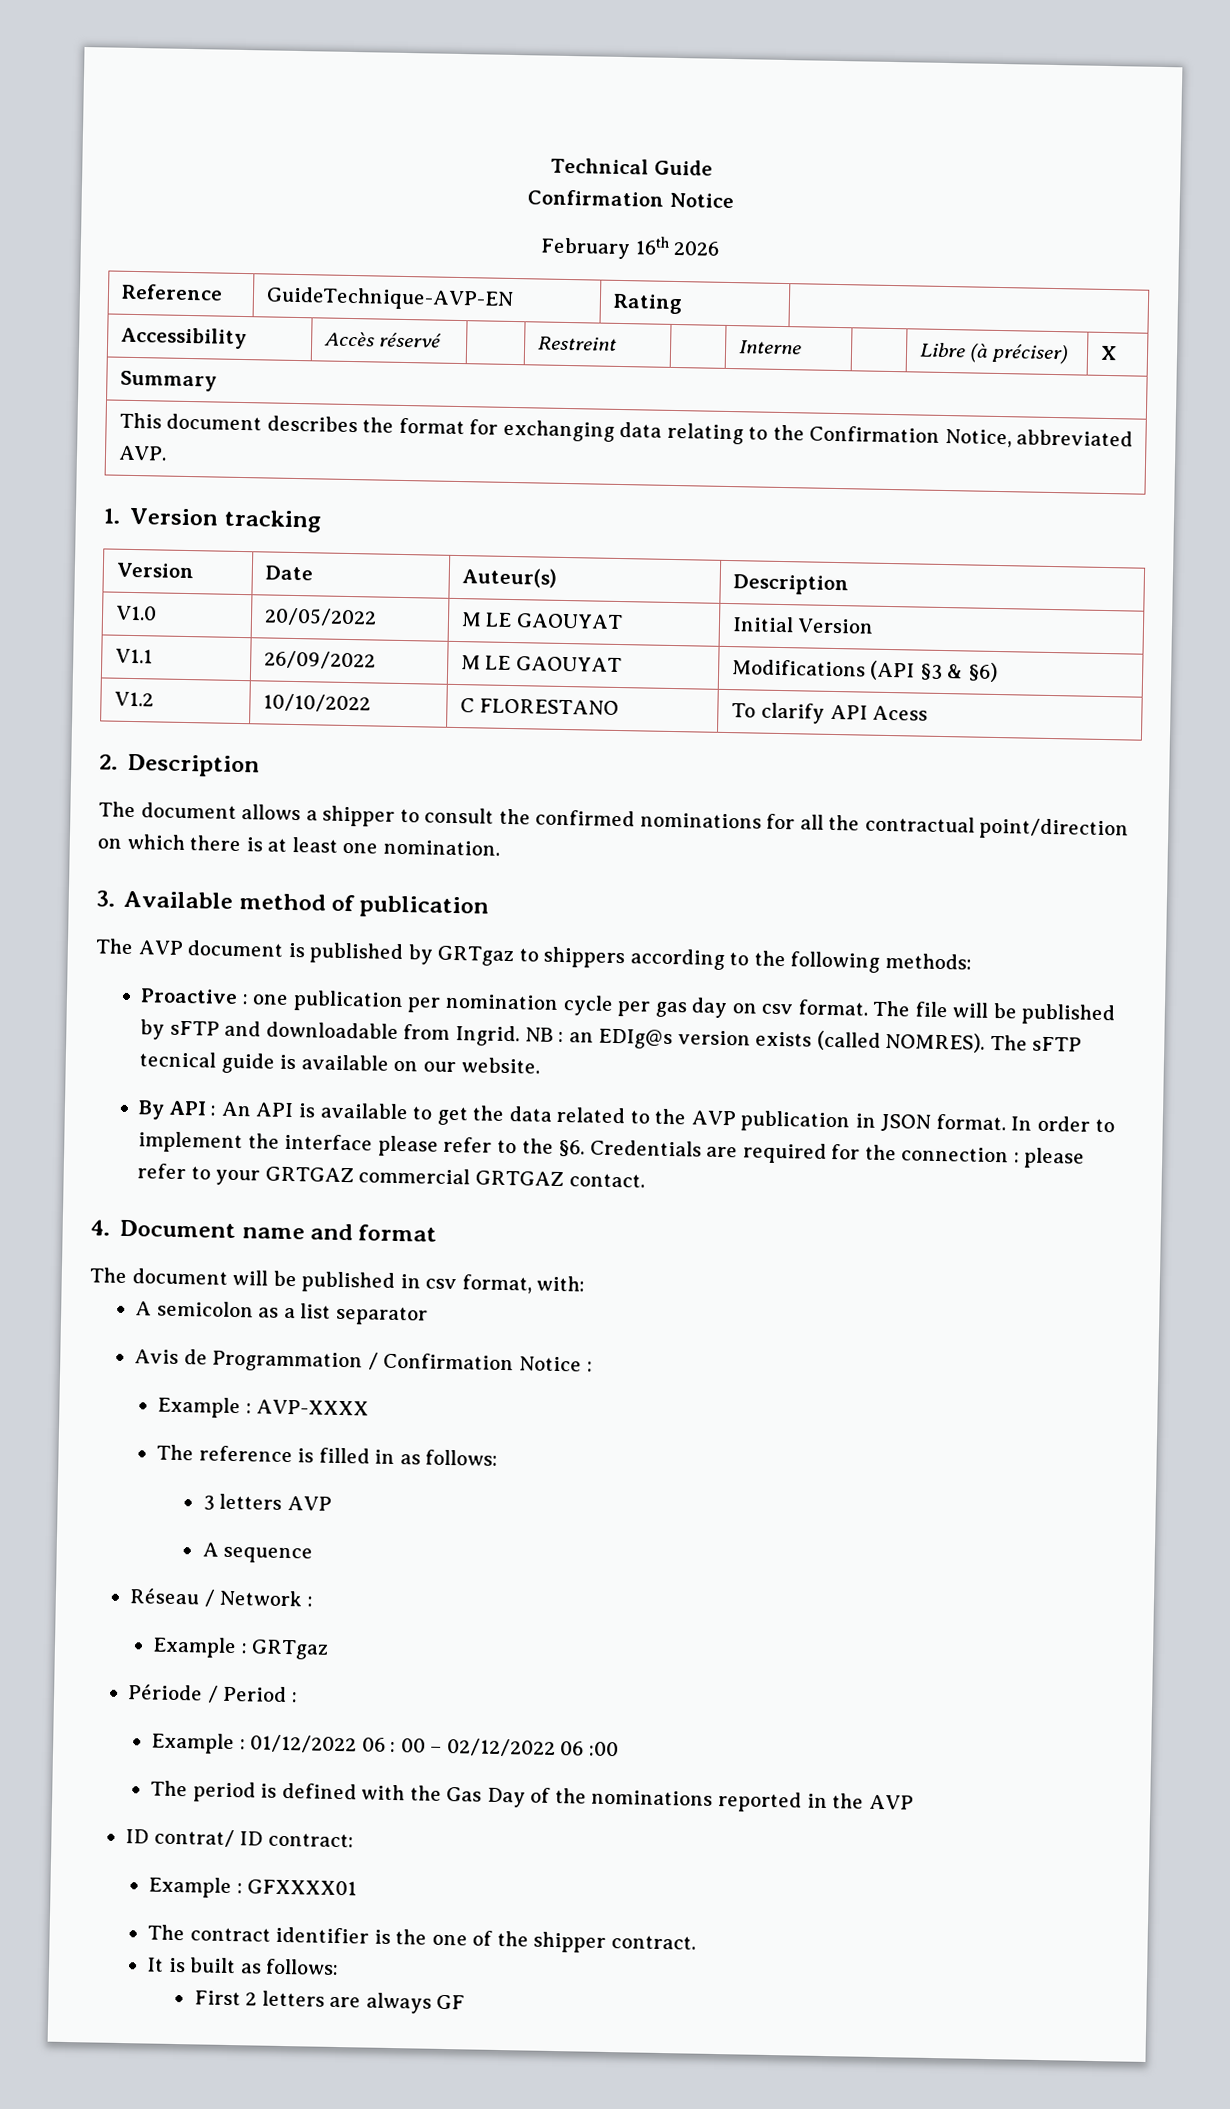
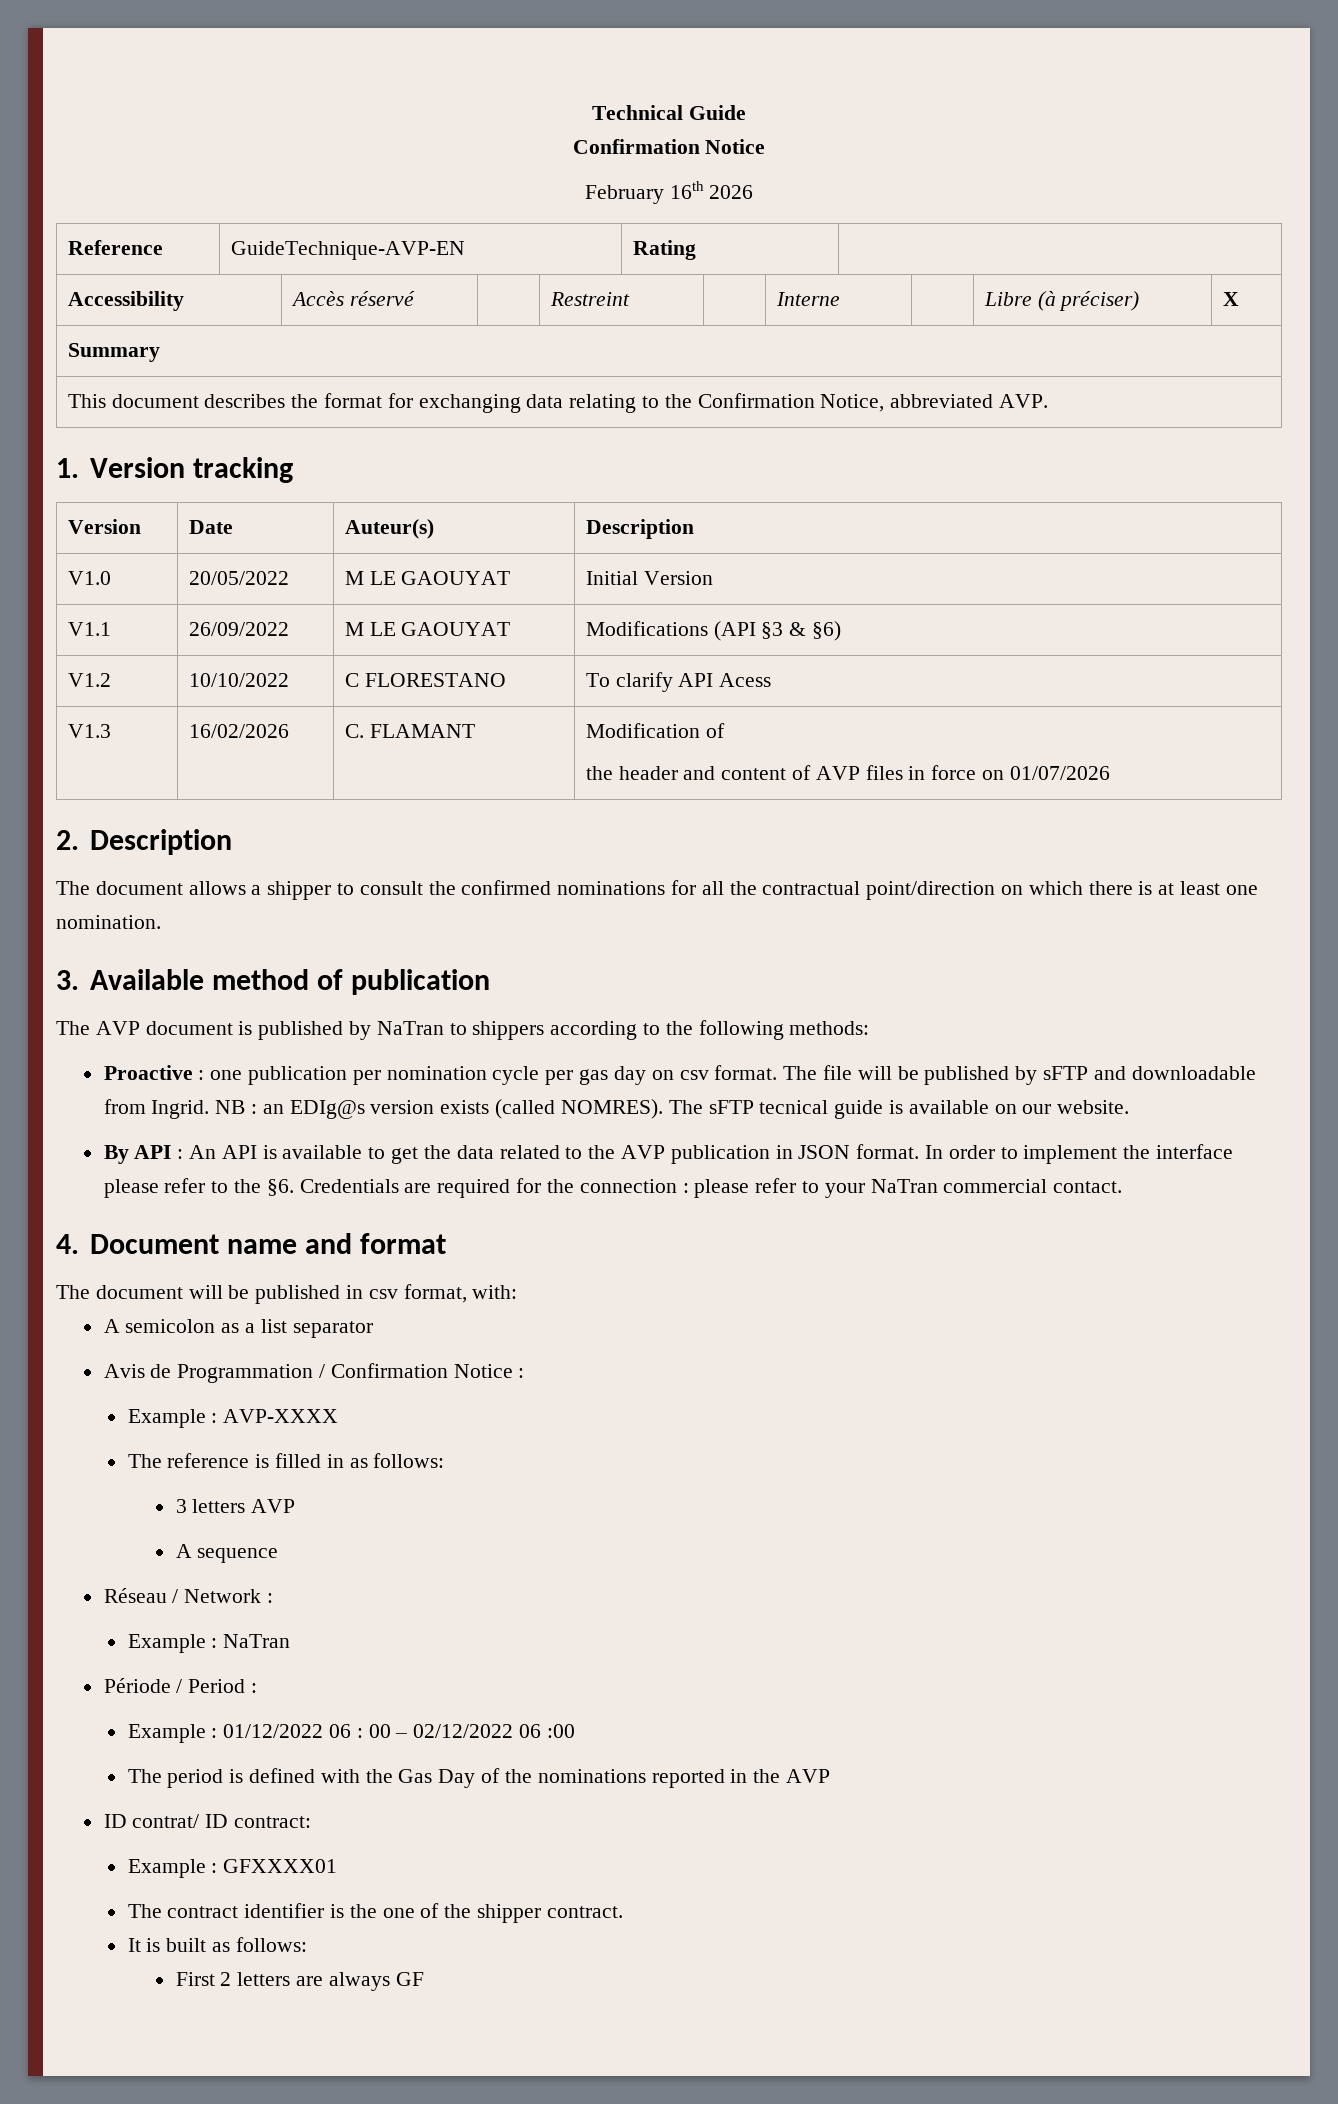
+ V1.3 | 16/02/2026 | C. FLAMANT | Modification of
+ the header and content of AVP files in force on 01/07/2026
- The AVP document is published by GRTgaz to shippers according to the following methods:
+ The AVP document is published by NaTran to shippers according to the following methods:
- Credentials are required for the connection : please refer to your GRTGAZ commercial GRTGAZ contact.
+ Credentials are required for the connection : please refer to your NaTran commercial contact.
- Example : GRTgaz
+ Example : NaTran

